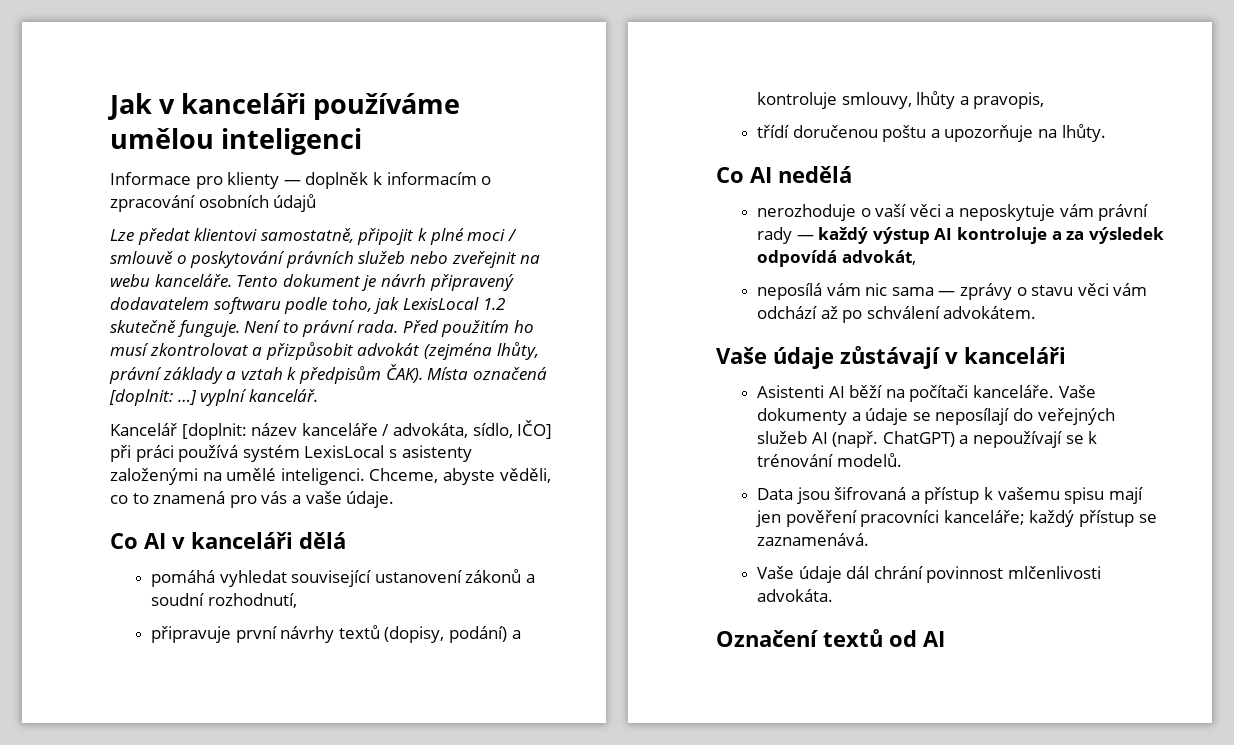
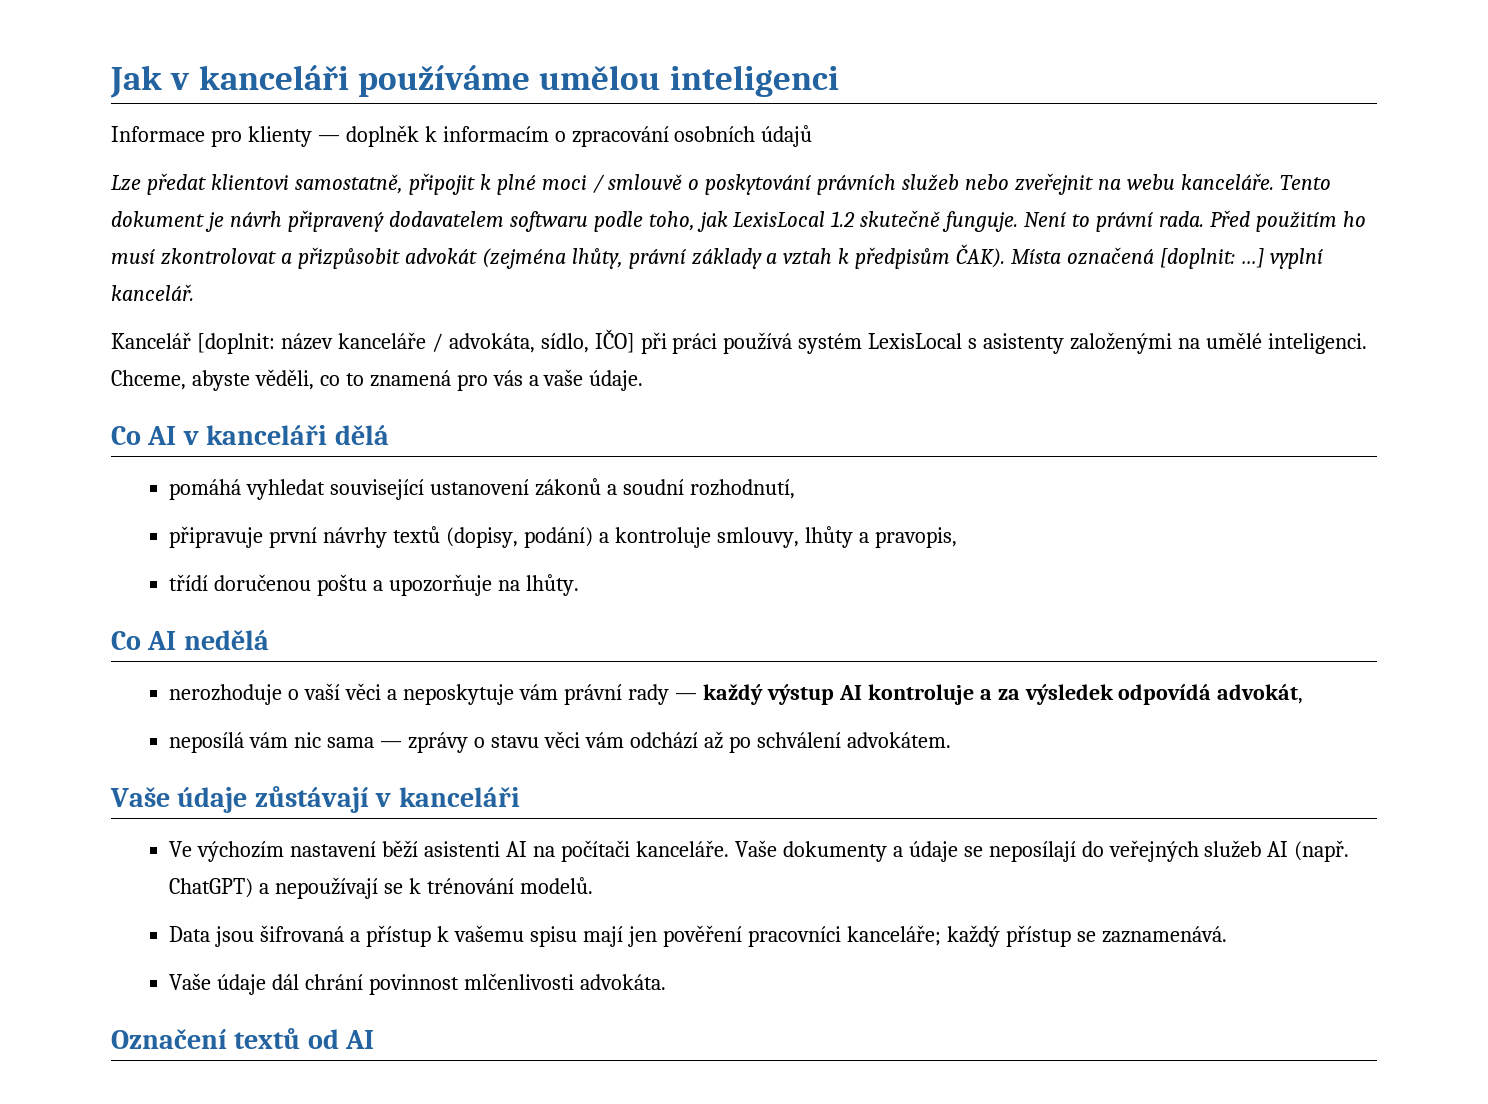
- Asistenti AI běží na počítači kanceláře.
+ Ve výchozím nastavení běží asistenti AI na počítači kanceláře.

